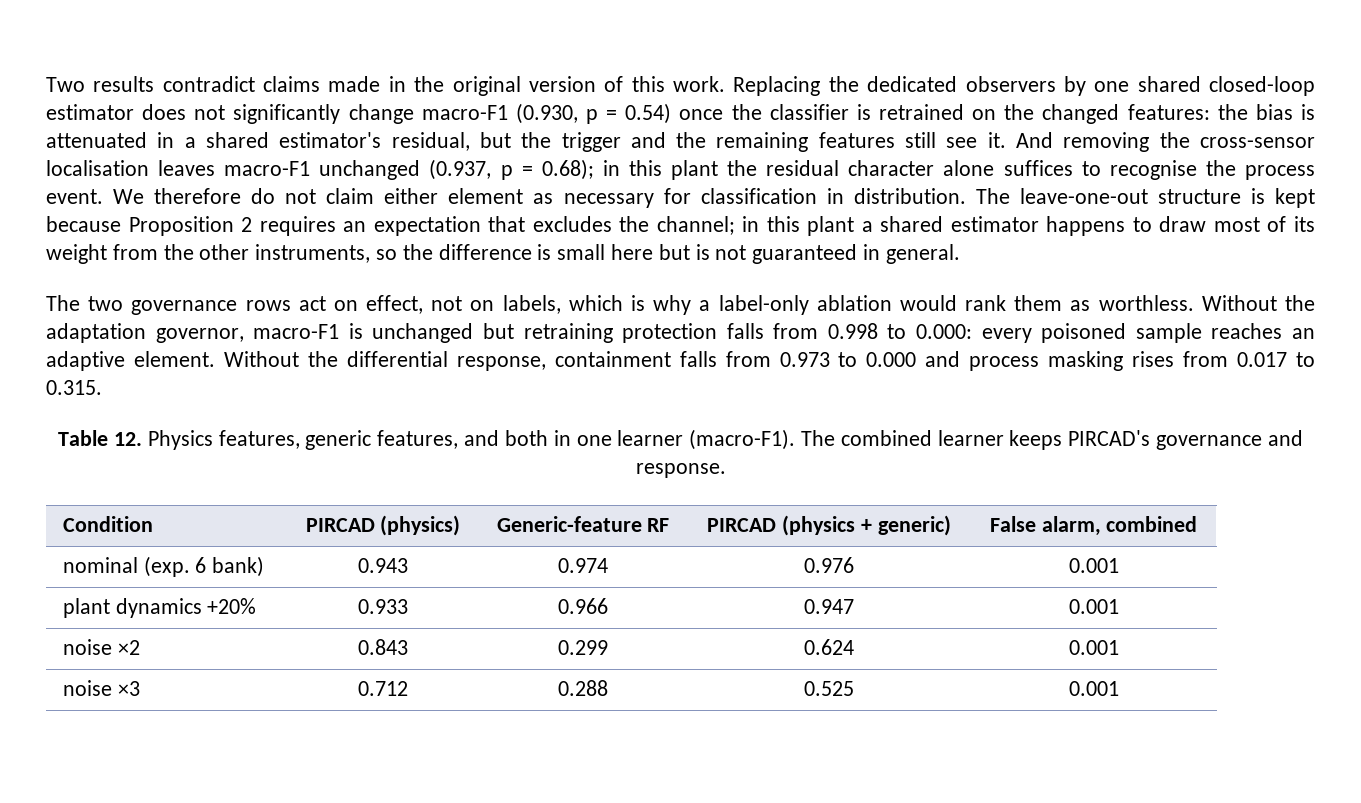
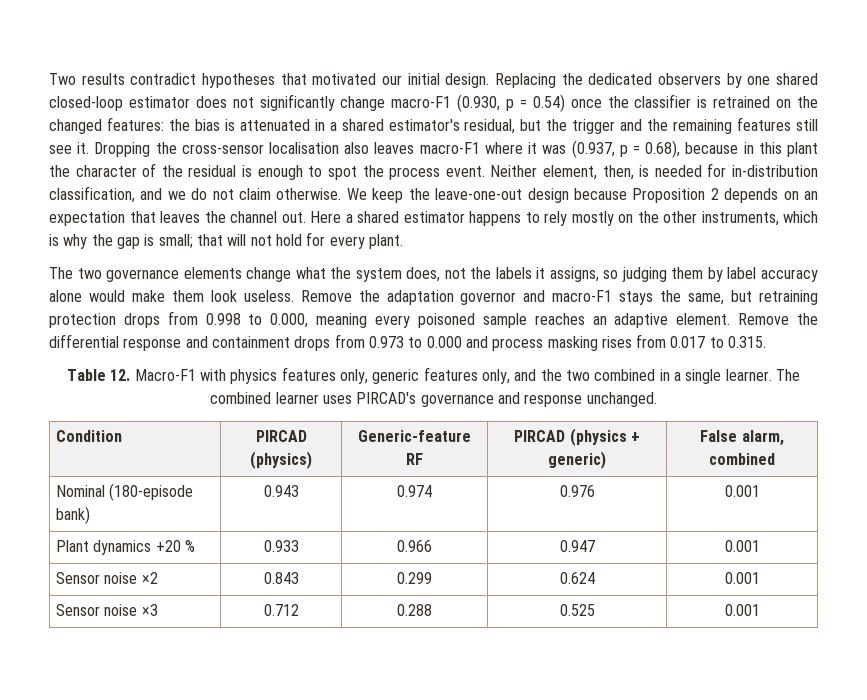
- Two results contradict claims made in the original version of this work.
+ Two results contradict hypotheses that motivated our initial design.
- And removing the cross-sensor localisation leaves macro-F1 unchanged (0.937, p = 0.68); in this plant the residual character alone suffices to recognise the process event. We therefore do not claim either element as necessary for classification in distribution. The leave-one-out structure is kept because Proposition 2 requires an expectation that excludes the channel; in this plant a shared estimator happens to draw most of its weight from the other instruments, so the difference is small here but is not guaranteed in general.
- The two governance rows act on effect, not on labels, which is why a label-only ablation would rank them as worthless. Without the adaptation governor, macro-F1 is unchanged but retraining protection falls from 0.998 to 0.000: every poisoned sample reaches an adaptive element.
+ Dropping the cross-sensor localisation also leaves macro-F1 where it was (0.937, p = 0.68), because in this plant the character of the residual is enough to spot the process event. Neither element, then, is needed for in-distribution classification, and we do not claim otherwise. We keep the leave-one-out design because Proposition 2 depends on an expectation that leaves the channel out. Here a shared estimator happens to rely mostly on the other instruments, which is why the gap is small; that will not hold for every plant.
+ The two governance elements change what the system does, not the labels it assigns, so judging them by label accuracy alone would make them look useless. Remove the adaptation governor and macro-F1 stays the same, but retraining protection drops from 0.998 to 0.000, meaning every poisoned sample reaches an adaptive element.
- Without the differential response, containment falls from 0.973 to 0.000 and process masking rises from 0.017 to 0.315.
+ Remove the differential response and containment drops from 0.973 to 0.000 and process masking rises from 0.017 to 0.315.
- Table 12. Physics features, generic features, and both in one learner (macro-F1).
+ Table 12. Macro-F1 with physics features only, generic features only, and the two combined in a single learner.
- The combined learner keeps PIRCAD's governance and response.
+ The combined learner uses PIRCAD's governance and response unchanged.
- nominal (exp. 6 bank) | 0.943 | 0.974 | 0.976 | 0.001
+ Nominal (180-episode bank) | 0.943 | 0.974 | 0.976 | 0.001
- plant dynamics +20% | 0.933 | 0.966 | 0.947 | 0.001
+ Plant dynamics +20 % | 0.933 | 0.966 | 0.947 | 0.001
- noise ×2 | 0.843 | 0.299 | 0.624 | 0.001
+ Sensor noise ×2 | 0.843 | 0.299 | 0.624 | 0.001
- noise ×3 | 0.712 | 0.288 | 0.525 | 0.001
+ Sensor noise ×3 | 0.712 | 0.288 | 0.525 | 0.001

